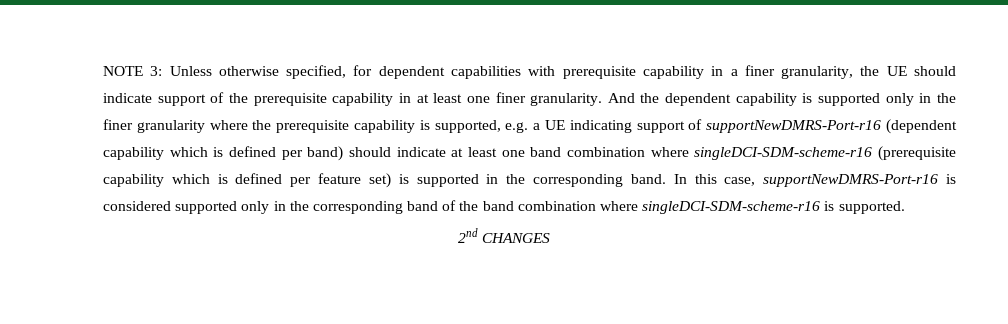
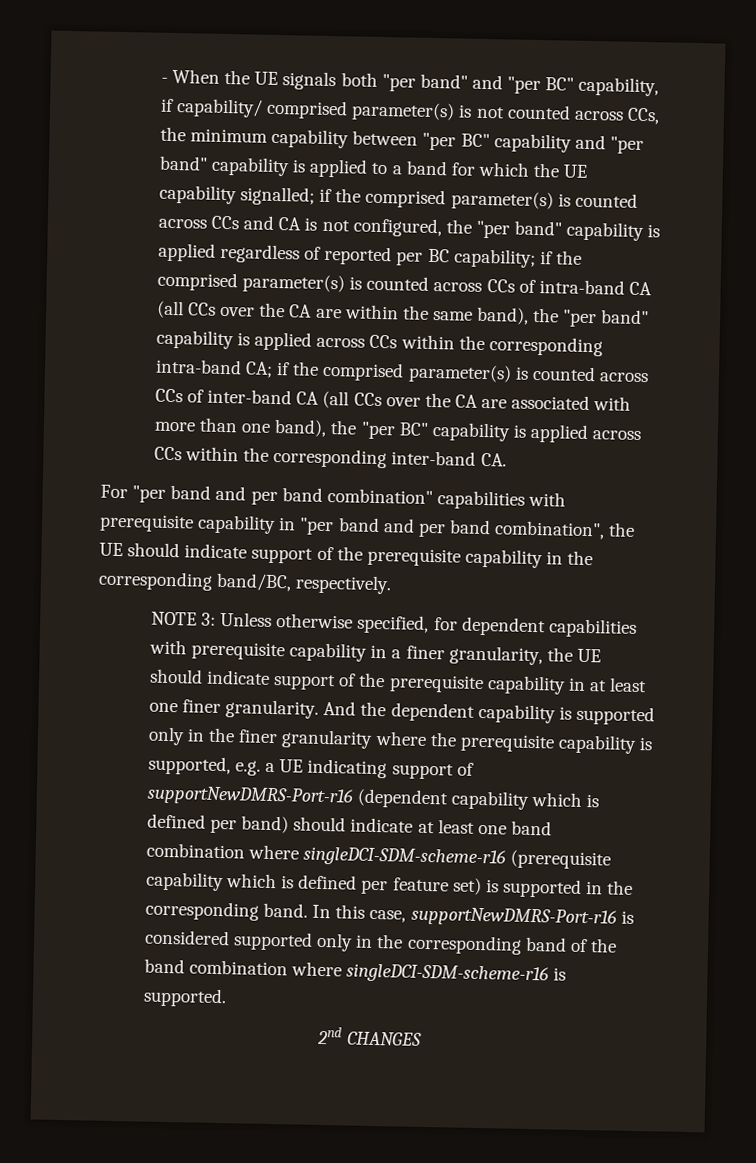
+ - When the UE signals both "per band" and "per BC" capability, if capability/ comprised parameter(s) is not counted across CCs, the minimum capability between "per BC" capability and "per band" capability is applied to a band for which the UE capability signalled; if the comprised parameter(s) is counted across CCs and CA is not configured, the "per band" capability is applied regardless of reported per BC capability; if the comprised parameter(s) is counted across CCs of intra-band CA (all CCs over the CA are within the same band), the "per band" capability is applied across CCs within the corresponding intra-band CA; if the comprised parameter(s) is counted across CCs of inter-band CA (all CCs over the CA are associated with more than one band), the "per BC" capability is applied across CCs within the corresponding inter-band CA.
+ For "per band and per band combination" capabilities with prerequisite capability in "per band and per band combination", the UE should indicate support of the prerequisite capability in the corresponding band/BC, respectively.

